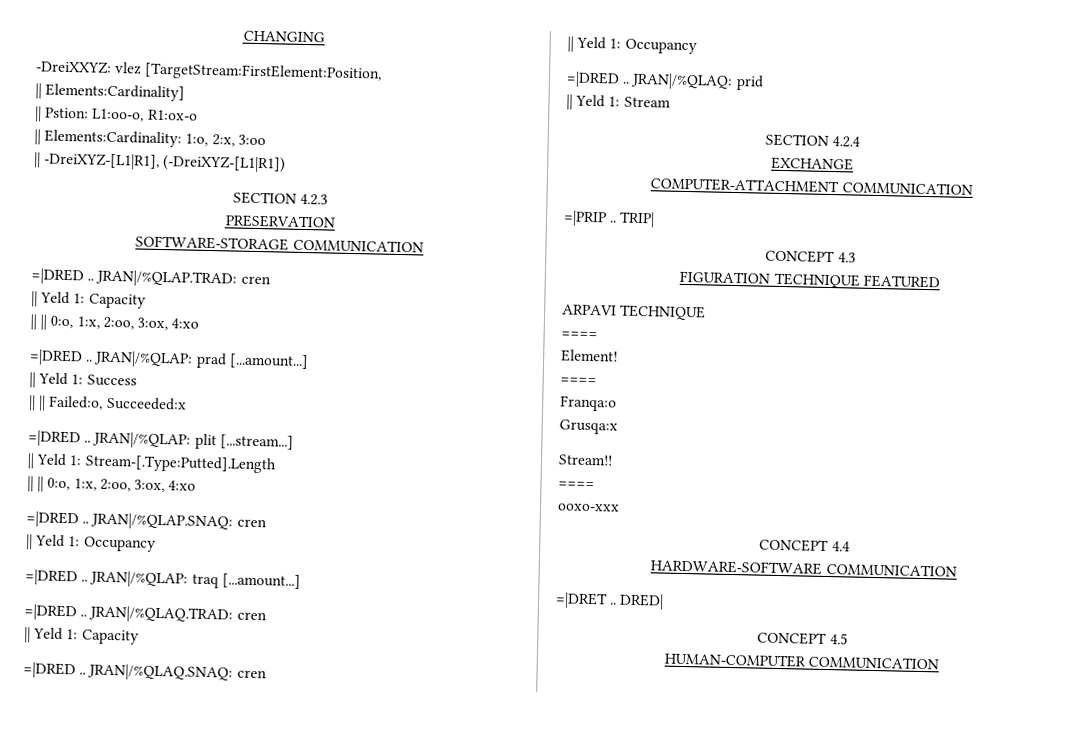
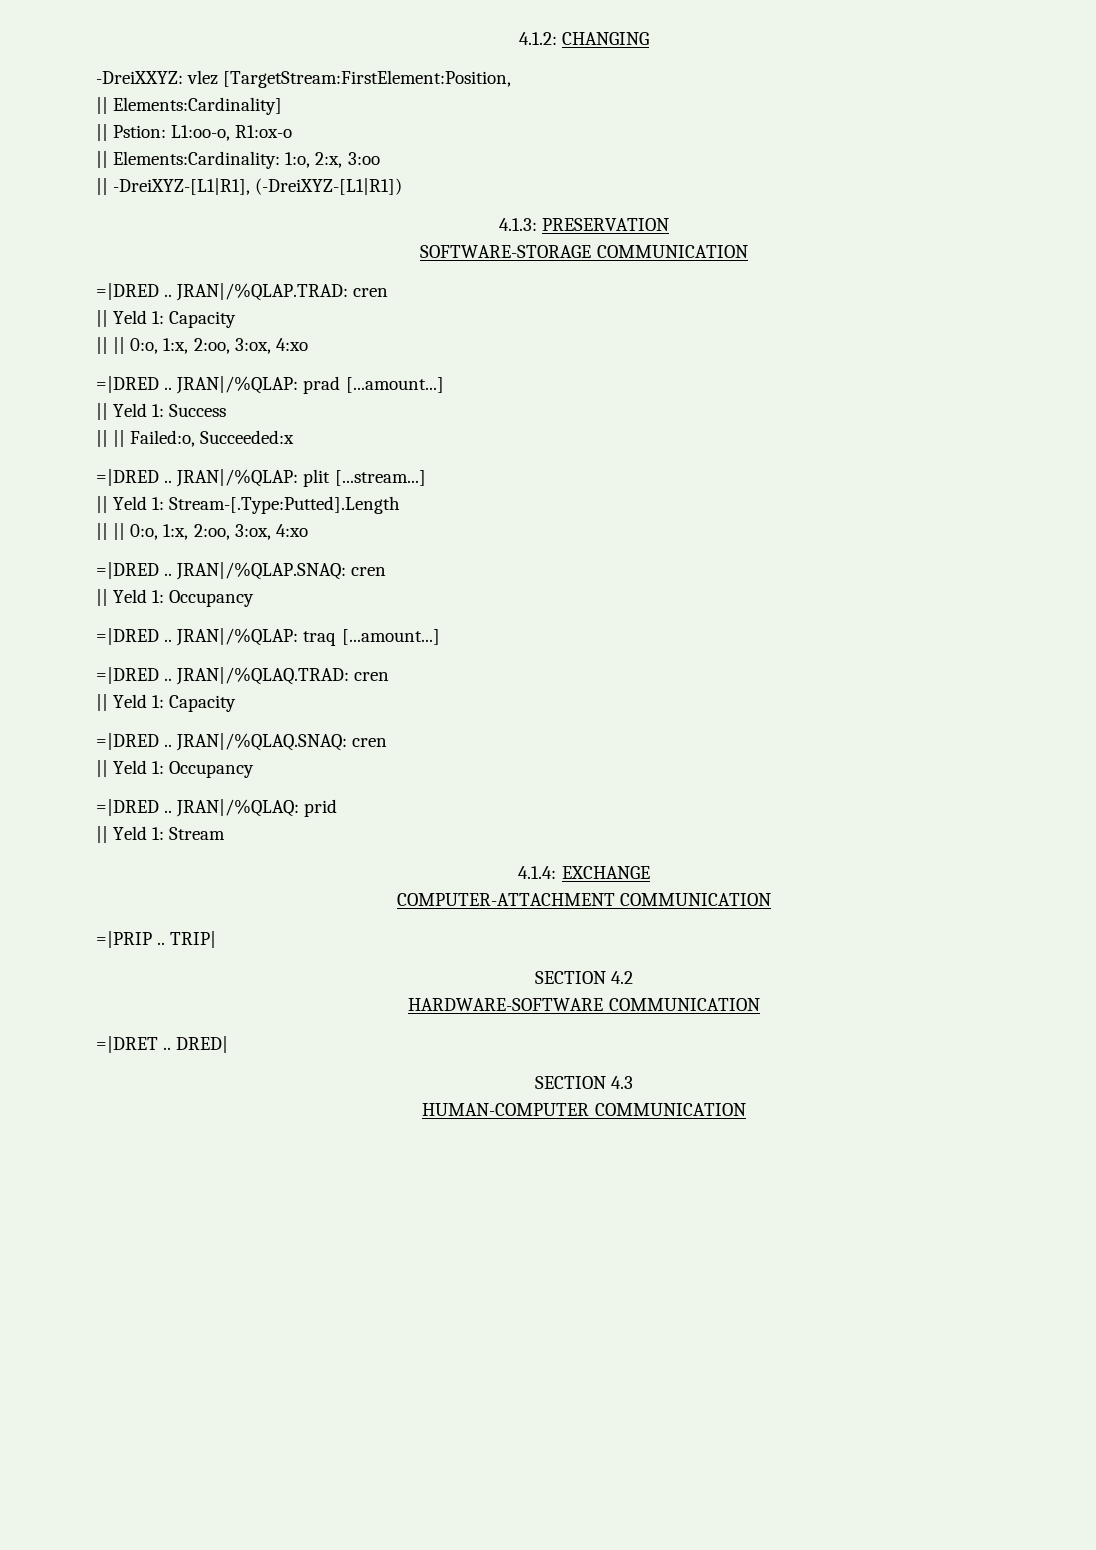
- CHANGING
+ 4.1.2: CHANGING
- SECTION 4.2.3
- PRESERVATION
+ 4.1.3: PRESERVATION
- SECTION 4.2.4
- EXCHANGE
+ 4.1.4: EXCHANGE
- CONCEPT 4.3
- FIGURATION TECHNIQUE FEATURED
- ARPAVI TECHNIQUE
- ====
- Element!
- ====
- Franqa:o
- Grusqa:x
- Stream!!
- ====
- ooxo-xxx
- CONCEPT 4.4
+ SECTION 4.2
- CONCEPT 4.5
+ SECTION 4.3

